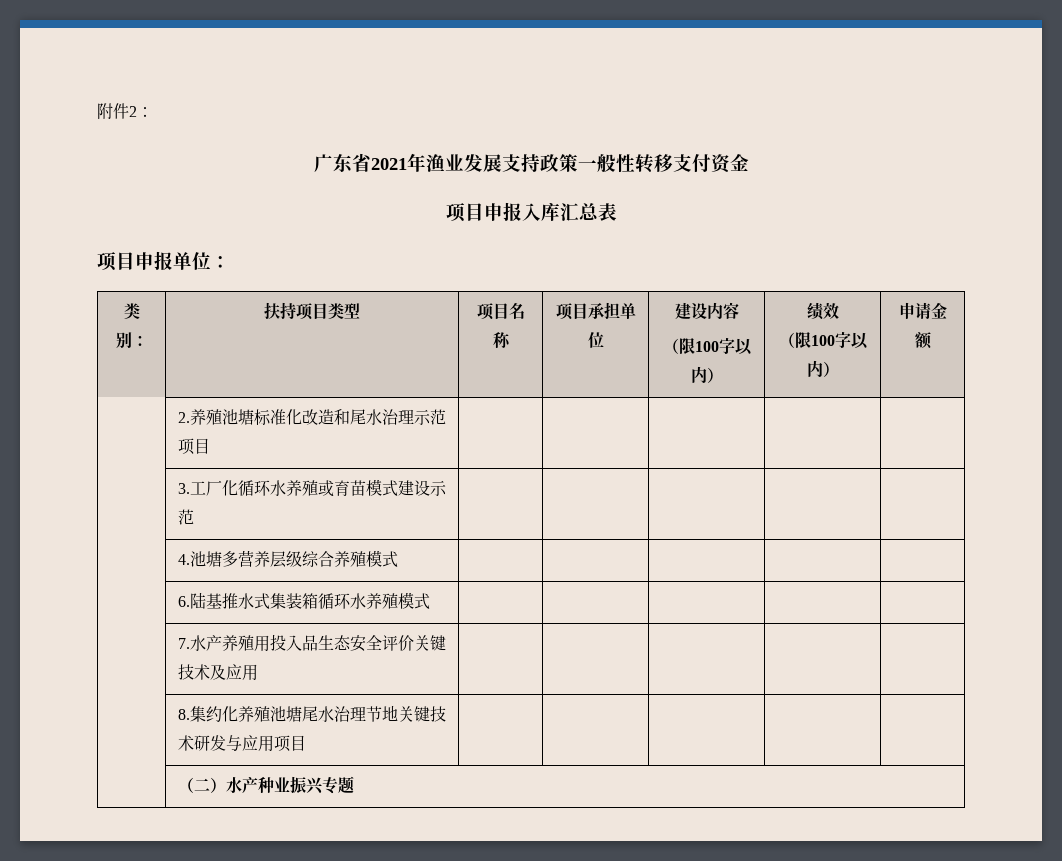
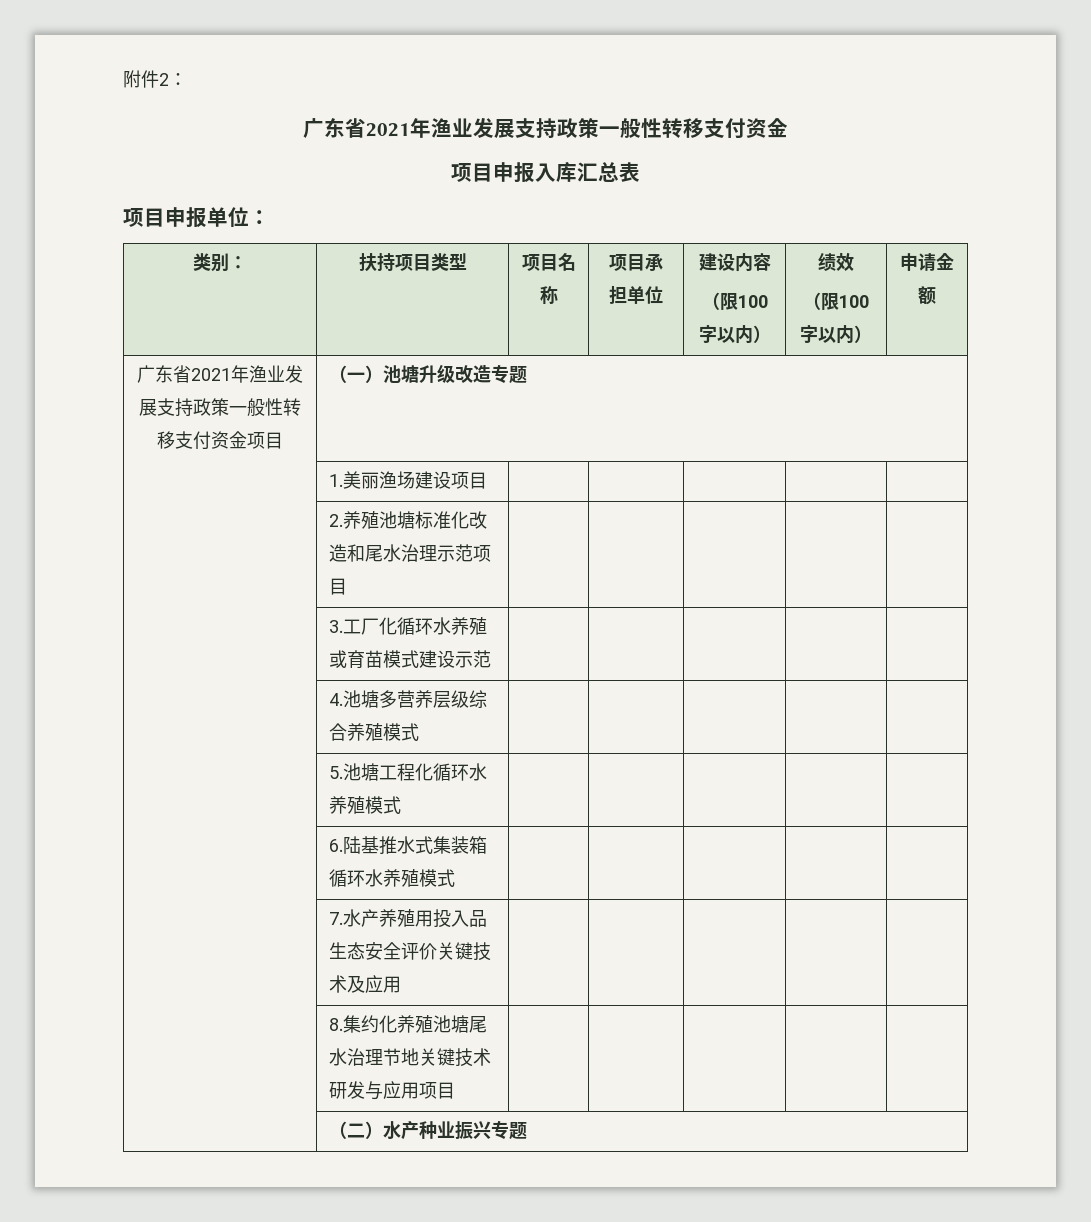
+ 广东省2021年渔业发展支持政策一般性转移支付资金项目 | （一）池塘升级改造专题
+ | 1.美丽渔场建设项目 | | | | |
+ | 5.池塘工程化循环水养殖模式 | | | | |

